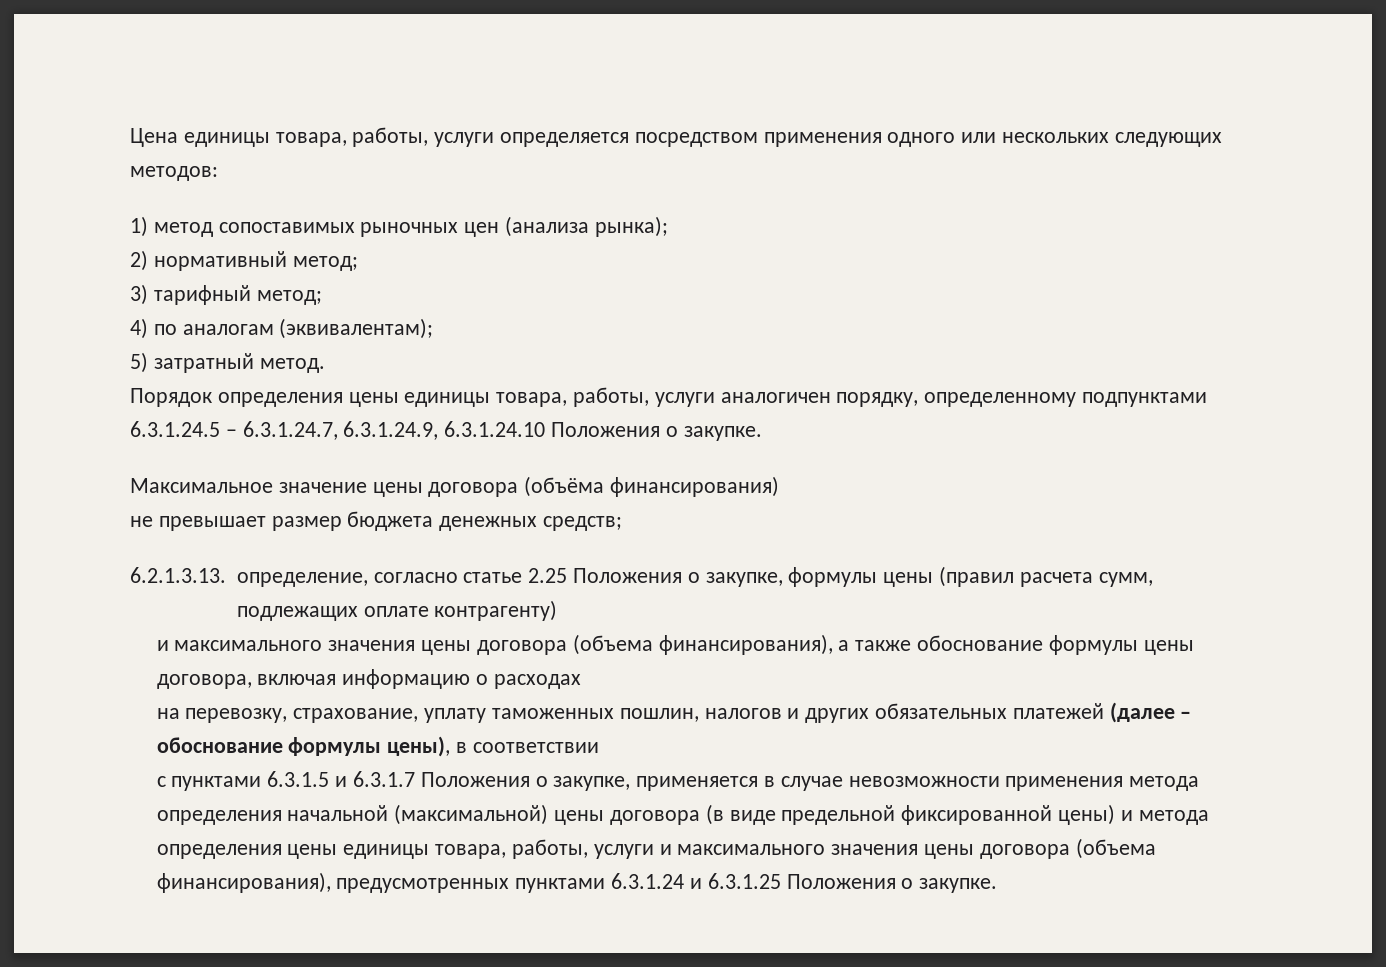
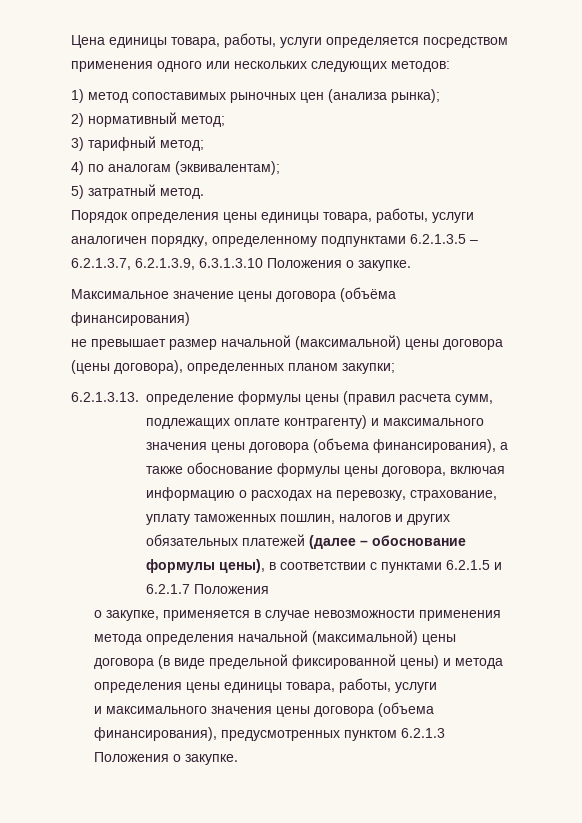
- Порядок определения цены единицы товара, работы, услуги аналогичен порядку, определенному подпунктами 6.3.1.24.5 – 6.3.1.24.7, 6.3.1.24.9, 6.3.1.24.10 Положения о закупке.
+ Порядок определения цены единицы товара, работы, услуги аналогичен порядку, определенному подпунктами 6.2.1.3.5 – 6.2.1.3.7, 6.2.1.3.9, 6.3.1.3.10 Положения о закупке.
- не превышает размер бюджета денежных средств;
- 6.2.1.3.13. определение, согласно статье 2.25 Положения о закупке, формулы цены (правил расчета сумм, подлежащих оплате контрагенту)
- и максимального значения цены договора (объема финансирования), а также обоснование формулы цены договора, включая информацию о расходах
- на перевозку, страхование, уплату таможенных пошлин, налогов и других обязательных платежей (далее – обоснование формулы цены), в соответствии
- с пунктами 6.3.1.5 и 6.3.1.7 Положения о закупке, применяется в случае невозможности применения метода определения начальной (максимальной) цены договора (в виде предельной фиксированной цены) и метода определения цены единицы товара, работы, услуги и максимального значения цены договора (объема финансирования), предусмотренных пунктами 6.3.1.24 и 6.3.1.25 Положения о закупке.
+ не превышает размер начальной (максимальной) цены договора (цены договора), определенных планом закупки;
+ 6.2.1.3.13. определение формулы цены (правил расчета сумм, подлежащих оплате контрагенту) и максимального значения цены договора (объема финансирования), а также обоснование формулы цены договора, включая информацию о расходах на перевозку, страхование, уплату таможенных пошлин, налогов и других обязательных платежей (далее – обоснование формулы цены), в соответствии с пунктами 6.2.1.5 и 6.2.1.7 Положения
+ о закупке, применяется в случае невозможности применения метода определения начальной (максимальной) цены договора (в виде предельной фиксированной цены) и метода определения цены единицы товара, работы, услуги
+ и максимального значения цены договора (объема финансирования), предусмотренных пунктом 6.2.1.3 Положения о закупке.

